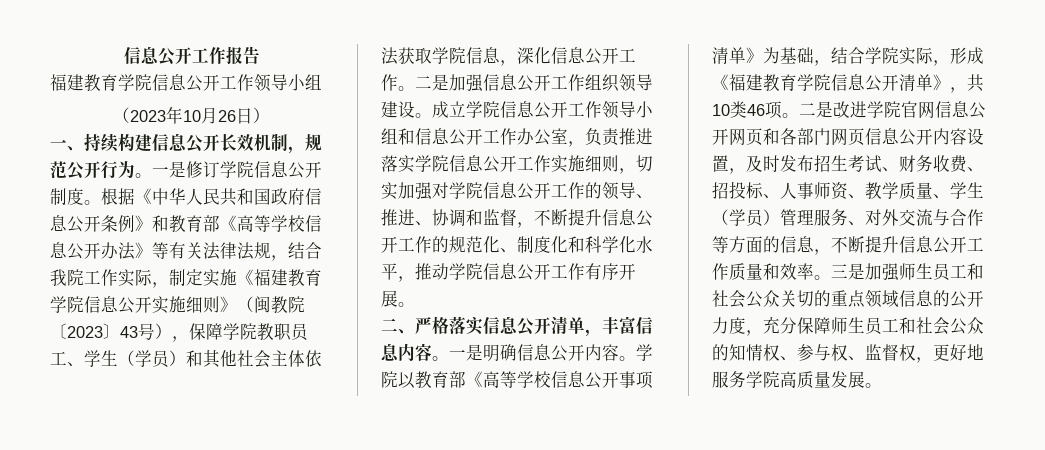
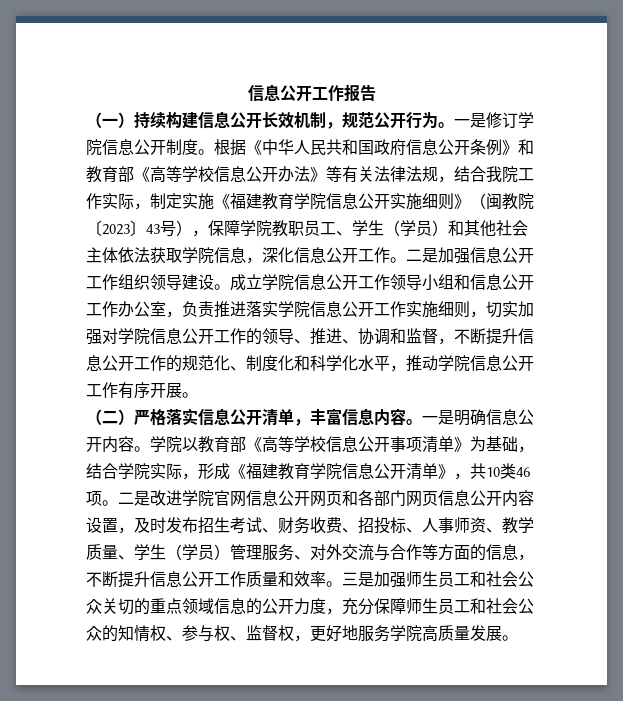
- 福建教育学院信息公开工作领导小组
- （2023年10月26日）
- 一、持续构建信息公开长效机制，规范公开行为。
+ （一）持续构建信息公开长效机制，规范公开行为。
- 二、严格落实信息公开清单，丰富信息内容。
+ （二）严格落实信息公开清单，丰富信息内容。

